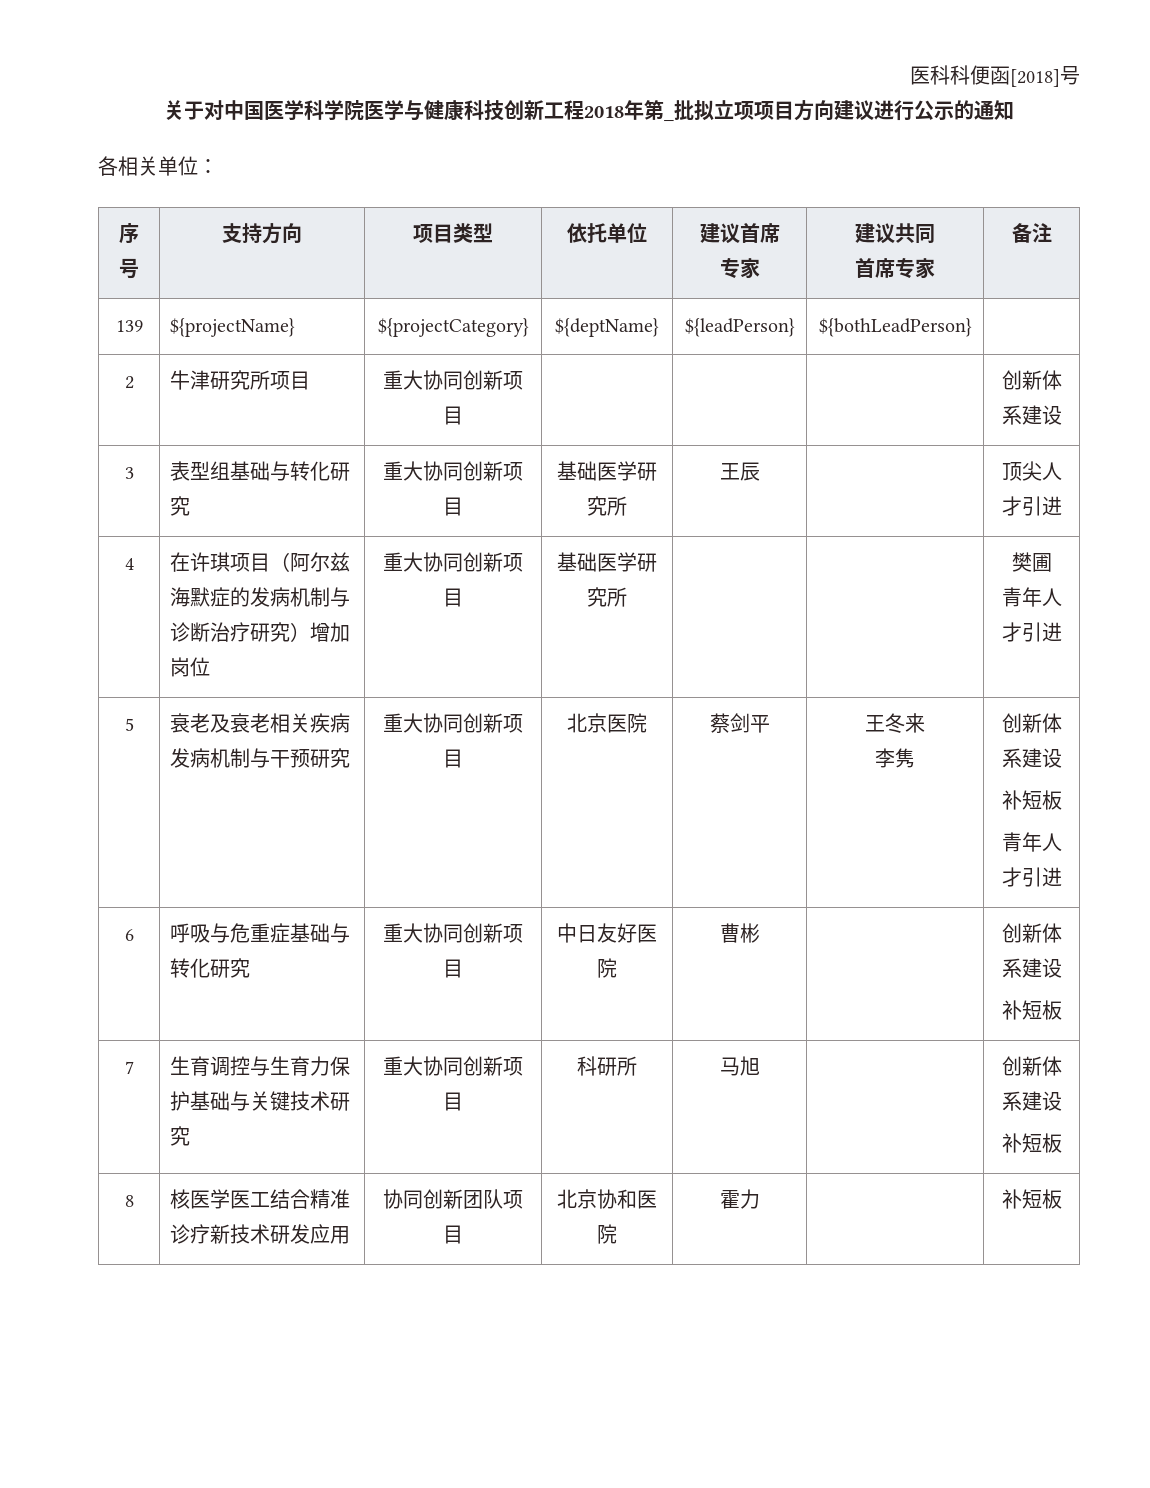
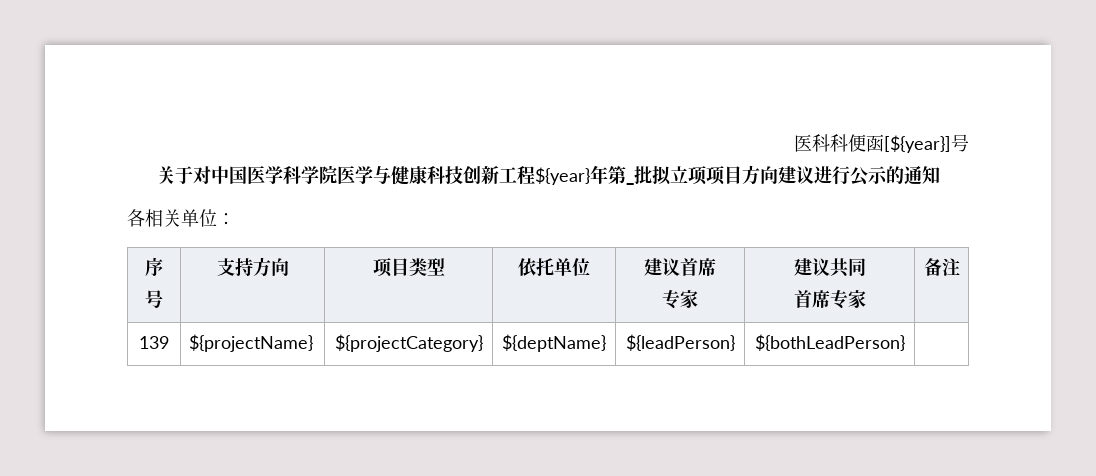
- 医科科便函[2018]号
+ 医科科便函[${year}]号
- 关于对中国医学科学院医学与健康科技创新工程2018年第_批拟立项项目方向建议进行公示的通知
+ 关于对中国医学科学院医学与健康科技创新工程${year}年第_批拟立项项目方向建议进行公示的通知
- 2 | 牛津研究所项目 | 重大协同创新项目 | | | | 创新体系建设
- 3 | 表型组基础与转化研究 | 重大协同创新项目 | 基础医学研究所 | 王辰 | | 顶尖人才引进
- 4 | 在许琪项目（阿尔兹海默症的发病机制与诊断治疗研究）增加岗位 | 重大协同创新项目 | 基础医学研究所 | | | 樊圃
- 青年人才引进
- 5 | 衰老及衰老相关疾病发病机制与干预研究 | 重大协同创新项目 | 北京医院 | 蔡剑平 | 王冬来
- 李隽 | 创新体系建设
- 补短板
- 青年人才引进
- 6 | 呼吸与危重症基础与转化研究 | 重大协同创新项目 | 中日友好医院 | 曹彬 | | 创新体系建设
- 补短板
- 7 | 生育调控与生育力保护基础与关键技术研究 | 重大协同创新项目 | 科研所 | 马旭 | | 创新体系建设
- 补短板
- 8 | 核医学医工结合精准诊疗新技术研发应用 | 协同创新团队项目 | 北京协和医院 | 霍力 | | 补短板

